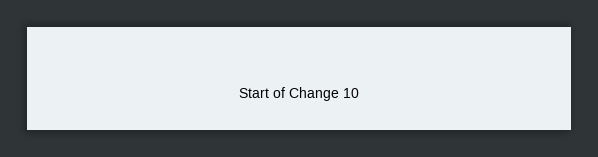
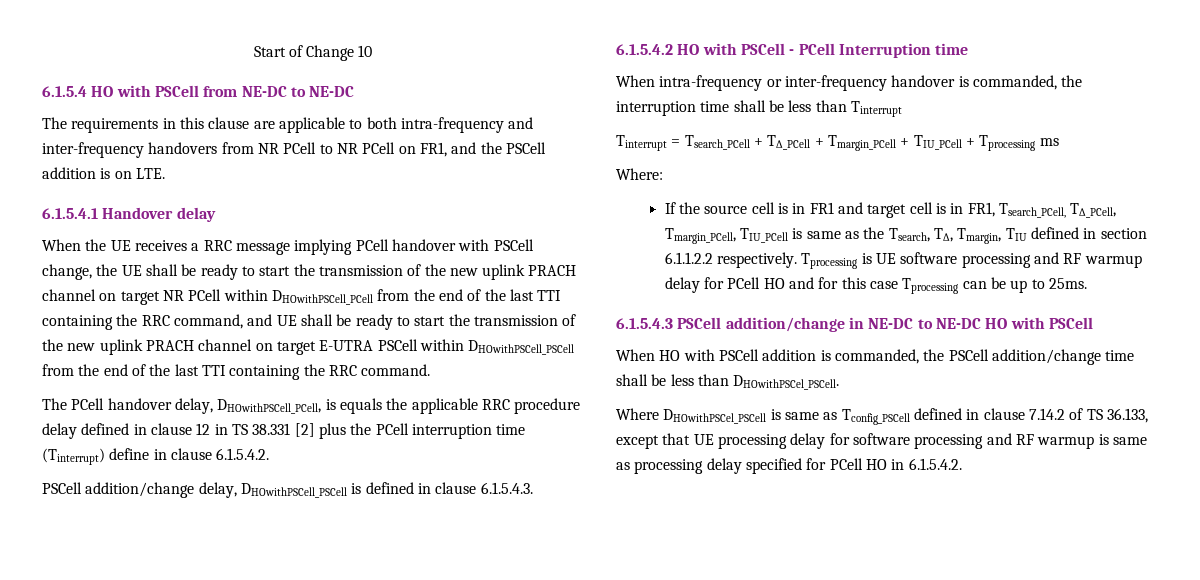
+ 6.1.5.4 HO with PSCell from NE-DC to NE-DC
+ The requirements in this clause are applicable to both intra-frequency and inter-frequency handovers from NR PCell to NR PCell on FR1, and the PSCell addition is on LTE.
+ 6.1.5.4.1 Handover delay
+ When the UE receives a RRC message implying PCell handover with PSCell change, the UE shall be ready to start the transmission of the new uplink PRACH channel on target NR PCell within DHOwithPSCell_PCell from the end of the last TTI containing the RRC command, and UE shall be ready to start the transmission of the new uplink PRACH channel on target E-UTRA PSCell within DHOwithPSCell_PSCell from the end of the last TTI containing the RRC command.
+ The PCell handover delay, DHOwithPSCell_PCell, is equals the applicable RRC procedure delay defined in clause 12 in TS 38.331 [2] plus the PCell interruption time (Tinterrupt) define in clause 6.1.5.4.2.
+ PSCell addition/change delay, DHOwithPSCell_PSCell is defined in clause 6.1.5.4.3.
+ 6.1.5.4.2 HO with PSCell - PCell Interruption time
+ When intra-frequency or inter-frequency handover is commanded, the interruption time shall be less than Tinterrupt
+ Tinterrupt = Tsearch_PCell + T∆_PCell + Tmargin_PCell + TIU_PCell + Tprocessing ms
+ Where:
+ If the source cell is in FR1 and target cell is in FR1, Tsearch_PCell, T∆_PCell, Tmargin_PCell, TIU_PCell is same as the Tsearch, T∆, Tmargin, TIU defined in section 6.1.1.2.2 respectively. Tprocessing is UE software processing and RF warmup delay for PCell HO and for this case Tprocessing can be up to 25ms.
+ 6.1.5.4.3 PSCell addition/change in NE-DC to NE-DC HO with PSCell
+ When HO with PSCell addition is commanded, the PSCell addition/change time shall be less than DHOwithPSCel_PSCell.
+ Where DHOwithPSCel_PSCell is same as Tconfig_PSCell defined in clause 7.14.2 of TS 36.133, except that UE processing delay for software processing and RF warmup is same as processing delay specified for PCell HO in 6.1.5.4.2.

